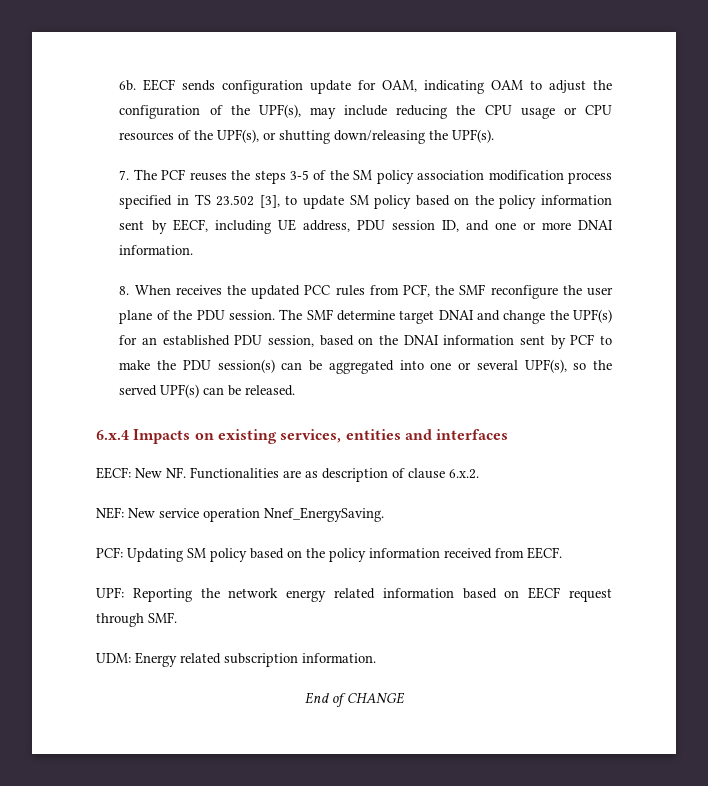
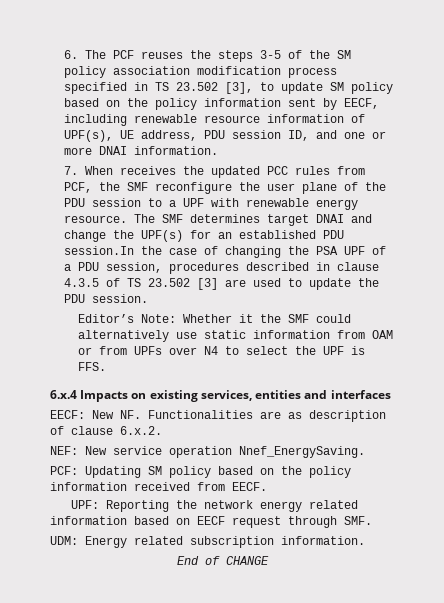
- 6b. EECF sends configuration update for OAM, indicating OAM to adjust the configuration of the UPF(s), may include reducing the CPU usage or CPU resources of the UPF(s), or shutting down/releasing the UPF(s).
- 7. The PCF reuses the steps 3-5 of the SM policy association modification process specified in TS 23.502 [3], to update SM policy based on the policy information sent by EECF, including UE address, PDU session ID, and one or more DNAI information.
+ 6. The PCF reuses the steps 3-5 of the SM policy association modification process specified in TS 23.502 [3], to update SM policy based on the policy information sent by EECF, including renewable resource information of UPF(s), UE address, PDU session ID, and one or more DNAI information.
- 8. When receives the updated PCC rules from PCF, the SMF reconfigure the user plane of the PDU session.
+ 7. When receives the updated PCC rules from PCF, the SMF reconfigure the user plane of the PDU session to a UPF with renewable energy resource.
- The SMF determine target DNAI and change the UPF(s) for an established PDU session, based on the DNAI information sent by PCF to make the PDU session(s) can be aggregated into one or several UPF(s), so the served UPF(s) can be released.
+ The SMF determines target DNAI and change the UPF(s) for an established PDU session.In the case of changing the PSA UPF of a PDU session, procedures described in clause 4.3.5 of TS 23.502 [3] are used to update the PDU session.
+ Editor’s Note: Whether it the SMF could alternatively use static information from OAM or from UPFs over N4 to select the UPF is FFS.

